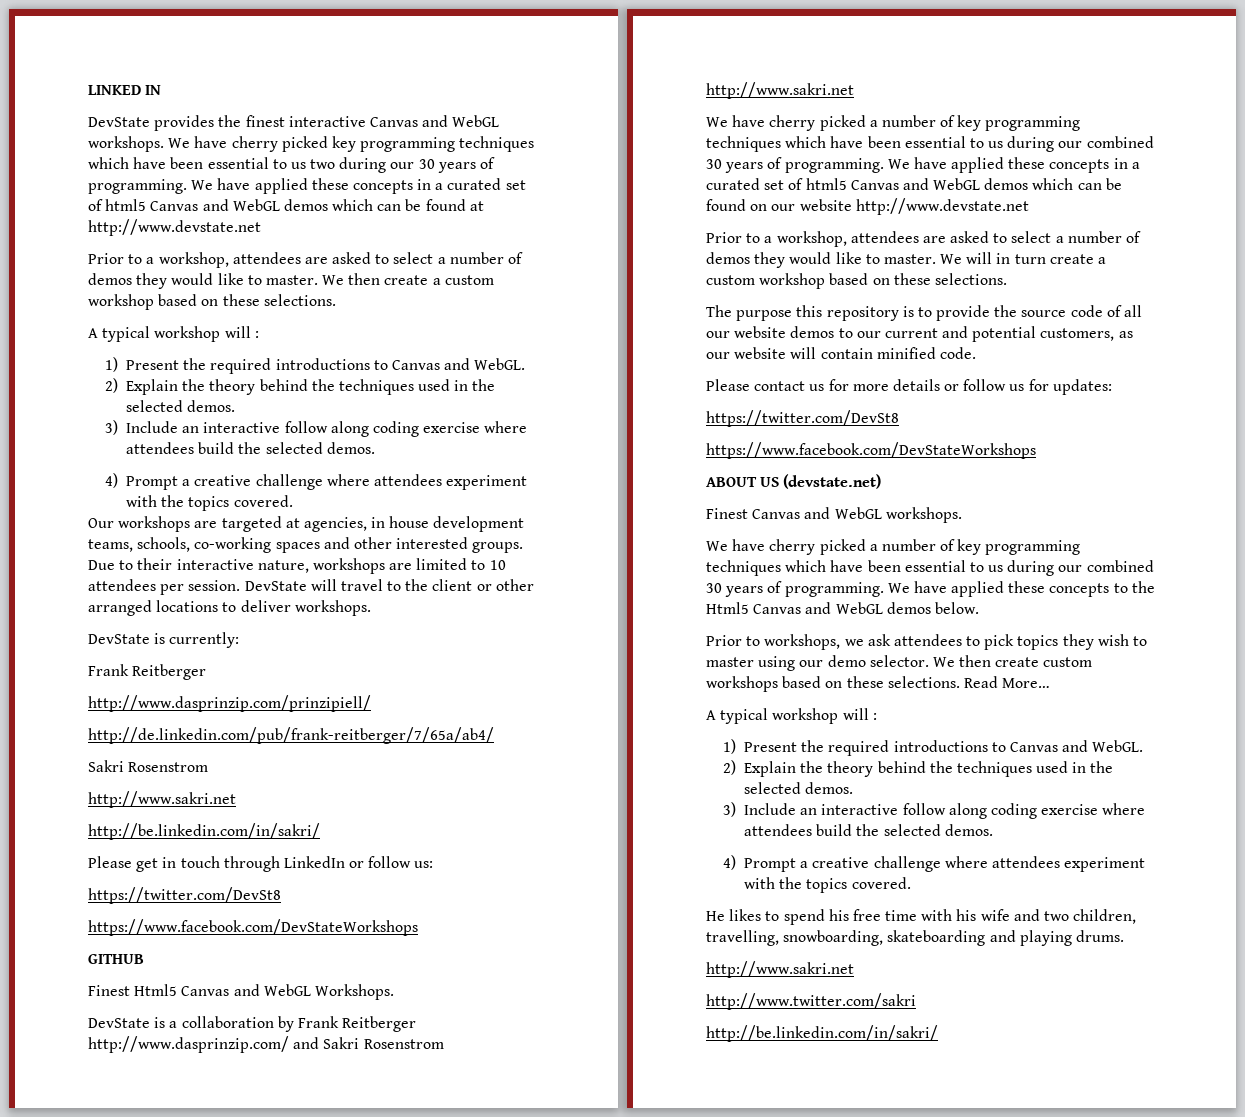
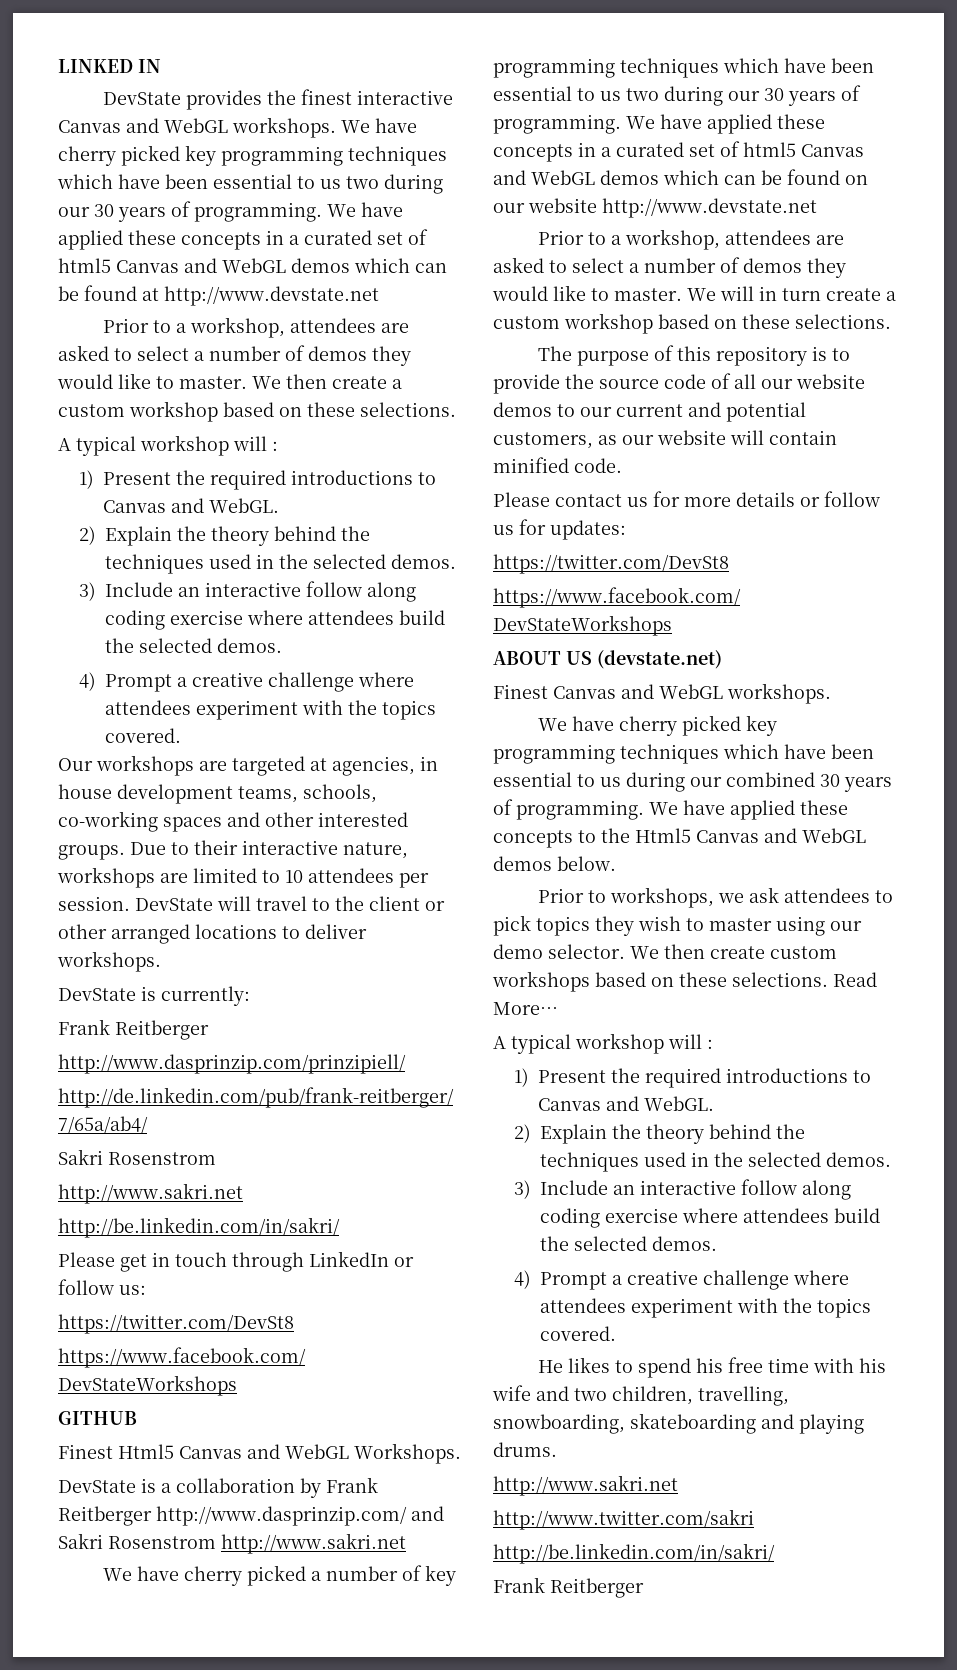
  DevState is a collaboration by Frank Reitberger http://www.dasprinzip.com/ and Sakri Rosenstrom http://www.sakri.net
- We have cherry picked a number of key programming techniques which have been essential to us during our combined 30 years of programming.
+ We have cherry picked a number of key programming techniques which have been essential to us two during our 30 years of programming.
- The purpose this repository is to provide the source code of all our website demos to our current and potential customers, as our website will contain minified code.
+ The purpose of this repository is to provide the source code of all our website demos to our current and potential customers, as our website will contain minified code.
  Finest Canvas and WebGL workshops.
- We have cherry picked a number of key programming techniques which have been essential to us during our combined 30 years of programming.
+ We have cherry picked key programming techniques which have been essential to us during our combined 30 years of programming.
  http://www.twitter.com/sakri
  http://be.linkedin.com/in/sakri/
+ Frank Reitberger

